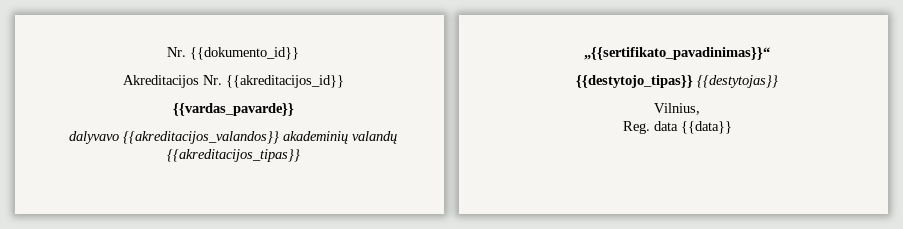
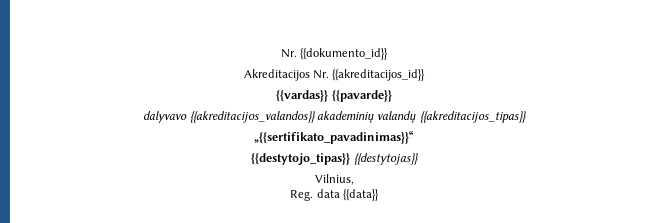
- {{vardas_pavarde}}
+ {{vardas}} {{pavarde}}

